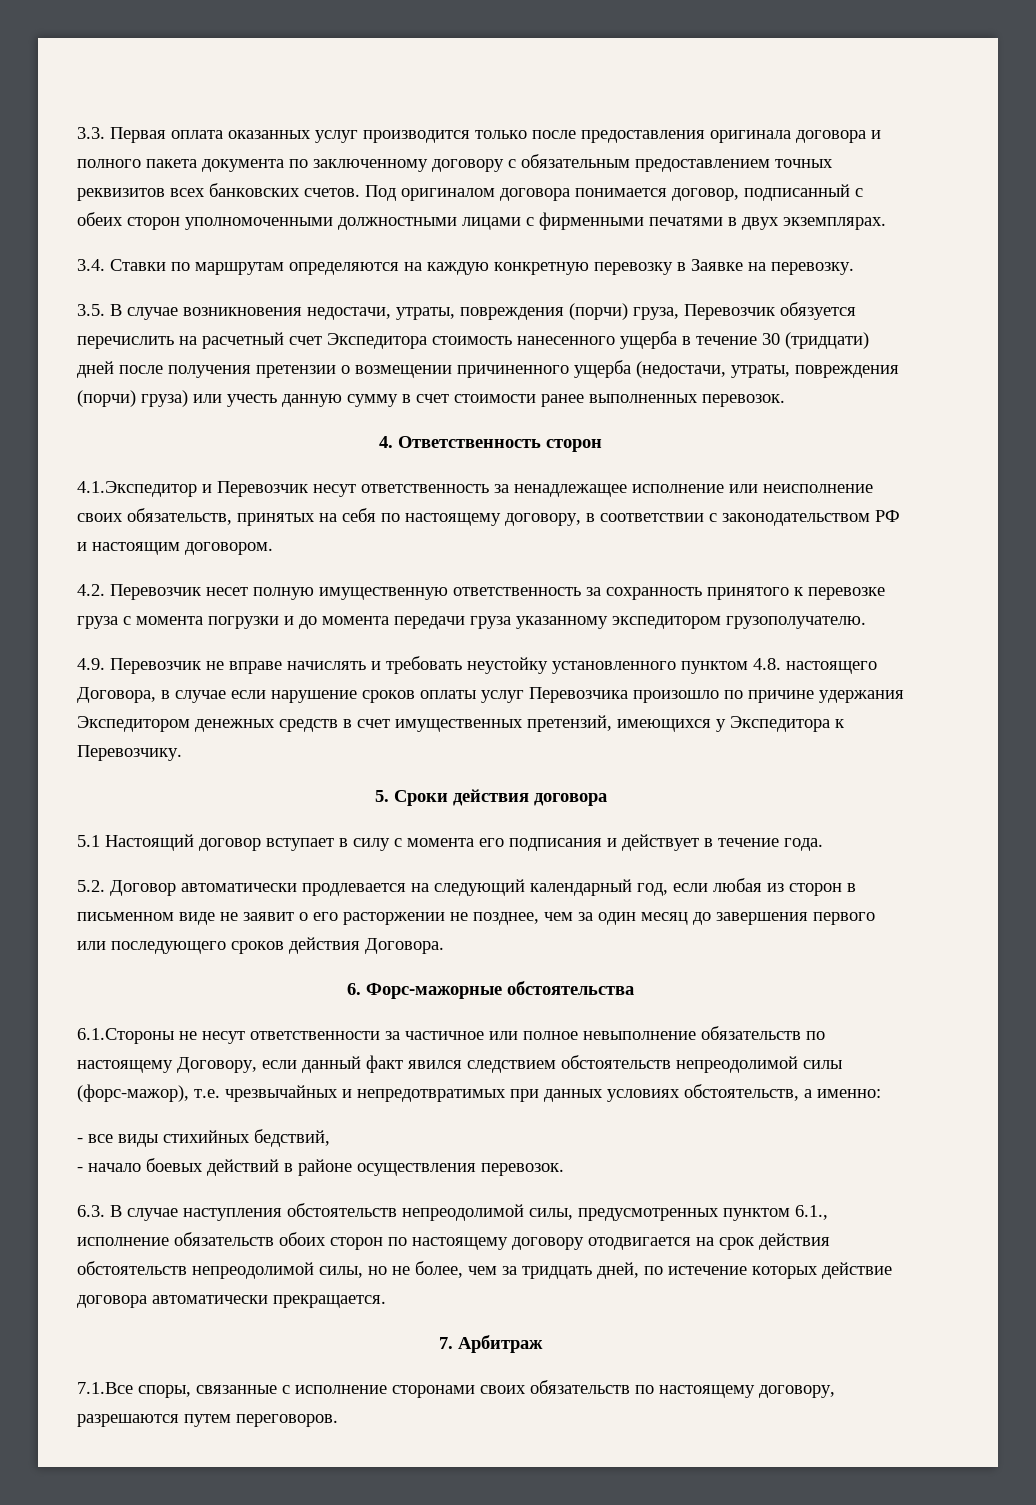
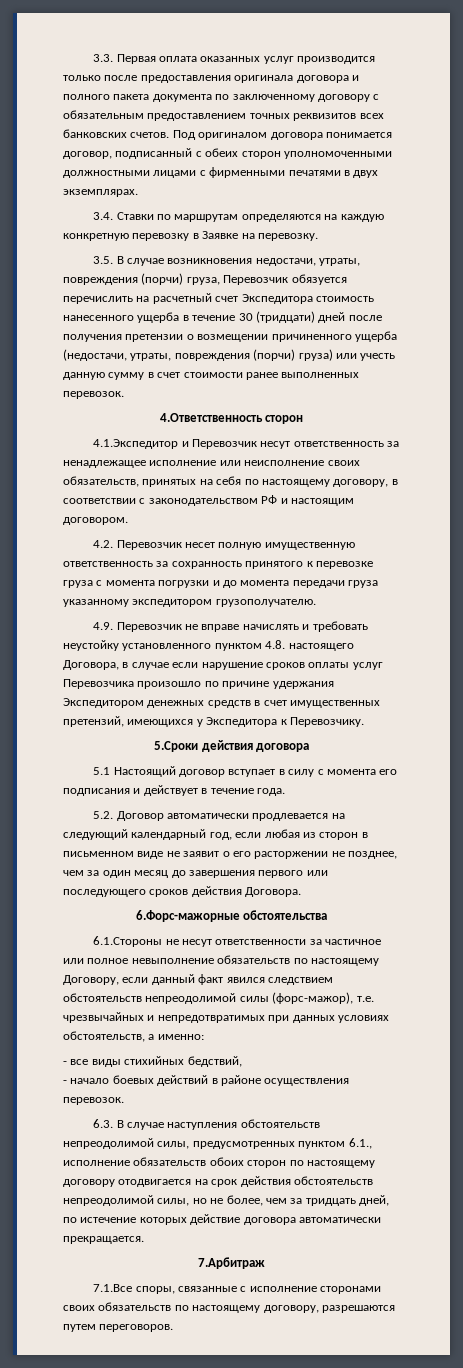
- 4. Ответственность сторон
+ 4.Ответственность сторон
- 5. Сроки действия договора
+ 5.Сроки действия договора
- 6. Форс-мажорные обстоятельства
+ 6.Форс-мажорные обстоятельства
- 7. Арбитраж
+ 7.Арбитраж

